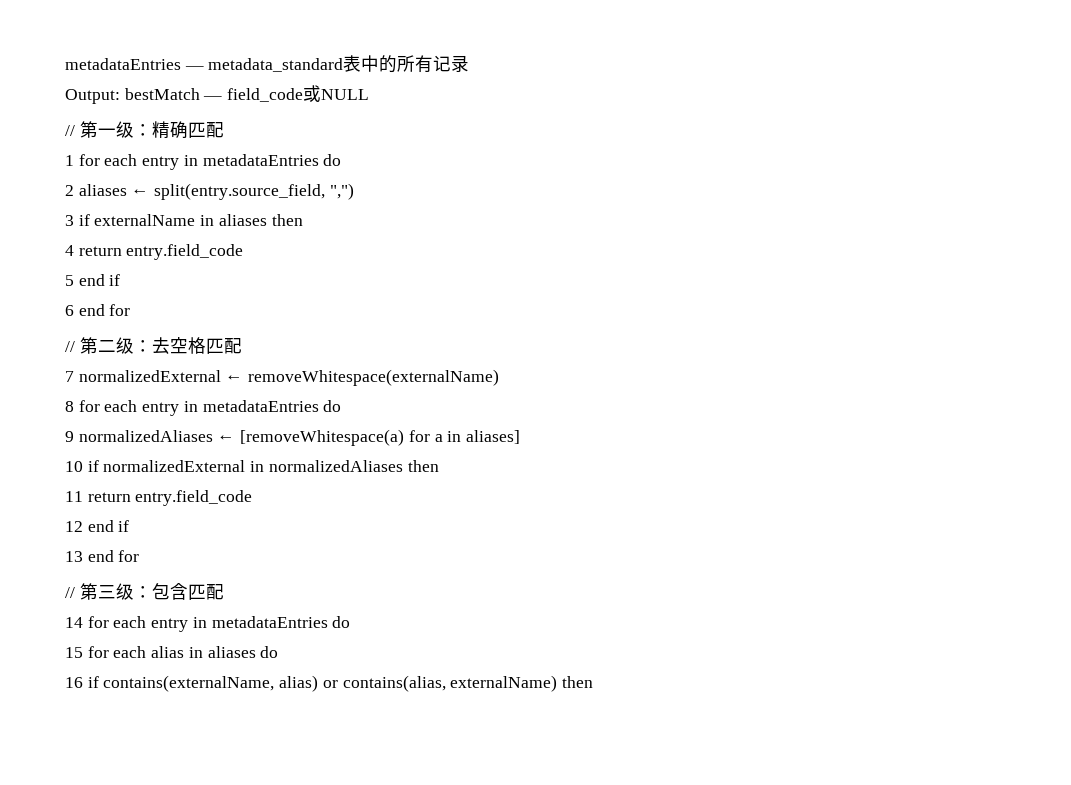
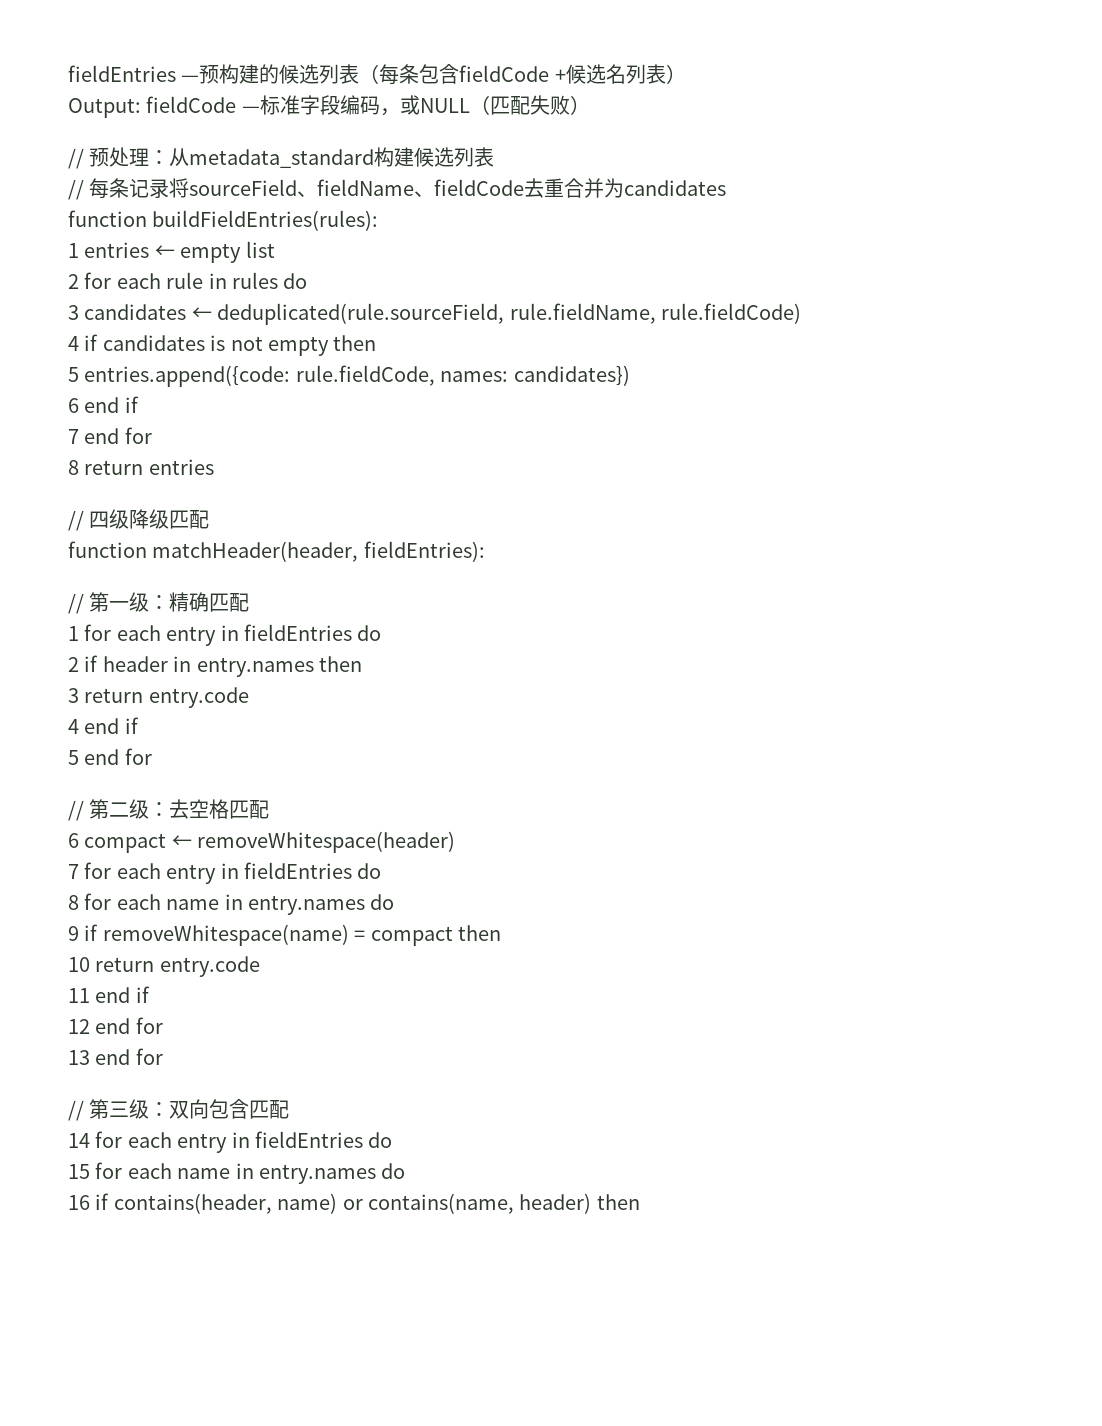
- metadataEntries — metadata_standard表中的所有记录
- Output: bestMatch — field_code或NULL
+ fieldEntries —预构建的候选列表（每条包含fieldCode +候选名列表）
+ Output: fieldCode —标准字段编码，或NULL（匹配失败）
+ // 预处理：从metadata_standard构建候选列表
+ // 每条记录将sourceField、fieldName、fieldCode去重合并为candidates
+ function buildFieldEntries(rules):
+ 1 entries ← empty list
+ 2 for each rule in rules do
+ 3 candidates ← deduplicated(rule.sourceField, rule.fieldName, rule.fieldCode)
+ 4 if candidates is not empty then
+ 5 entries.append({code: rule.fieldCode, names: candidates})
+ 6 end if
+ 7 end for
+ 8 return entries
+ // 四级降级匹配
+ function matchHeader(header, fieldEntries):
- 1 for each entry in metadataEntries do
+ 1 for each entry in fieldEntries do
- 2 aliases ← split(entry.source_field, ",")
- 3 if externalName in aliases then
- 4 return entry.field_code
- 5 end if
- 6 end for
+ 2 if header in entry.names then
+ 3 return entry.code
+ 4 end if
+ 5 end for
- 7 normalizedExternal ← removeWhitespace(externalName)
+ 6 compact ← removeWhitespace(header)
+ 7 for each entry in fieldEntries do
- 8 for each entry in metadataEntries do
+ 8 for each name in entry.names do
- 9 normalizedAliases ← [removeWhitespace(a) for a in aliases]
- 10 if normalizedExternal in normalizedAliases then
+ 9 if removeWhitespace(name) = compact then
+ 10 return entry.code
- 11 return entry.field_code
+ 11 end if
- 12 end if
+ 12 end for
- // 第三级：包含匹配
+ // 第三级：双向包含匹配
- 14 for each entry in metadataEntries do
+ 14 for each entry in fieldEntries do
- 15 for each alias in aliases do
+ 15 for each name in entry.names do
- 16 if contains(externalName, alias) or contains(alias, externalName) then
+ 16 if contains(header, name) or contains(name, header) then

